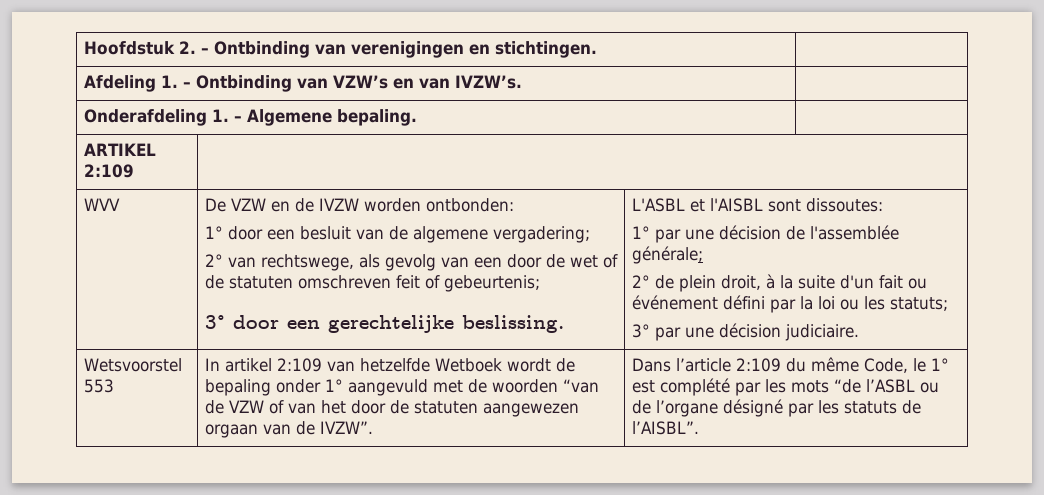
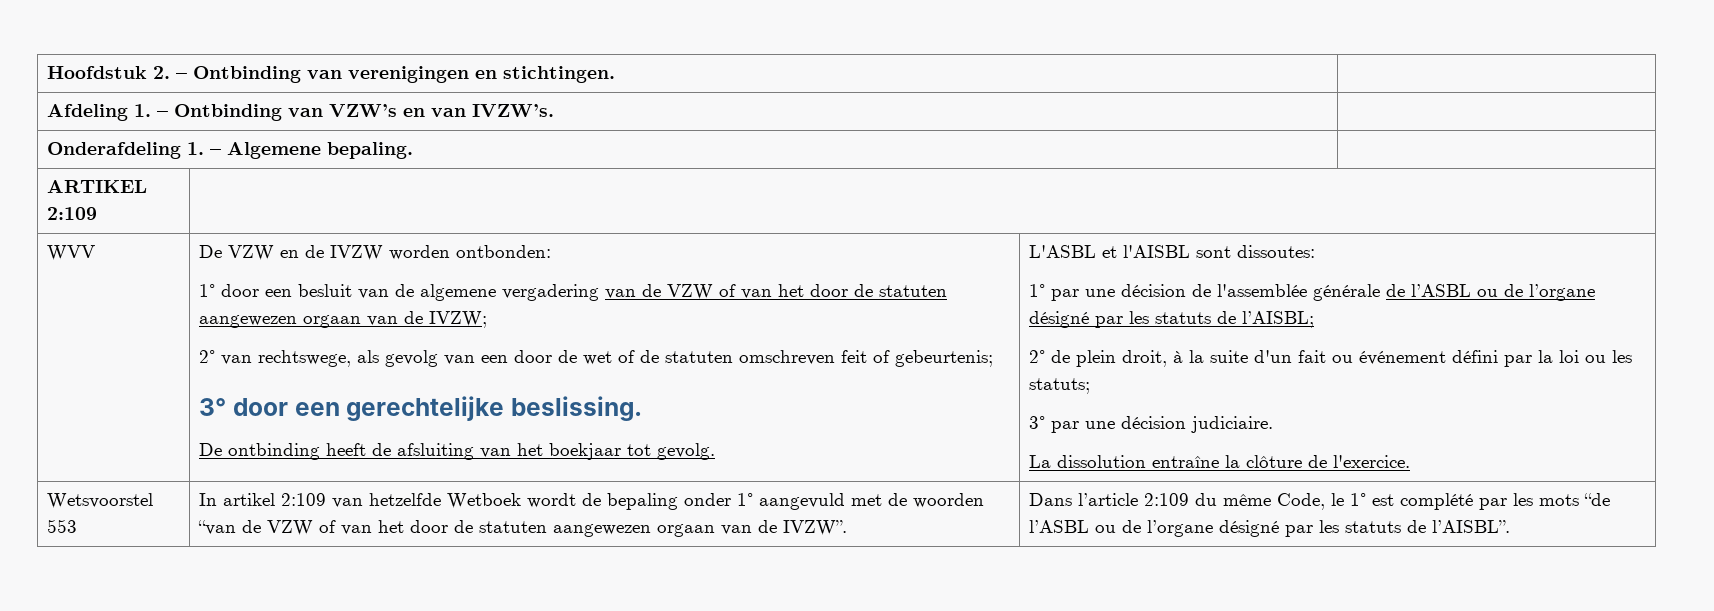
- 1° door een besluit van de algemene vergadering;
+ 1° door een besluit van de algemene vergadering van de VZW of van het door de statuten aangewezen orgaan van de IVZW;
+ De ontbinding heeft de afsluiting van het boekjaar tot gevolg.
- 1° par une décision de l'assemblée générale;
+ 1° par une décision de l'assemblée générale de l’ASBL ou de l’organe désigné par les statuts de l’AISBL;
+ La dissolution entraîne la clôture de l'exercice.

